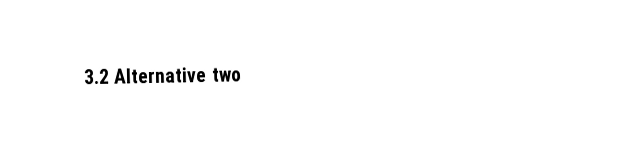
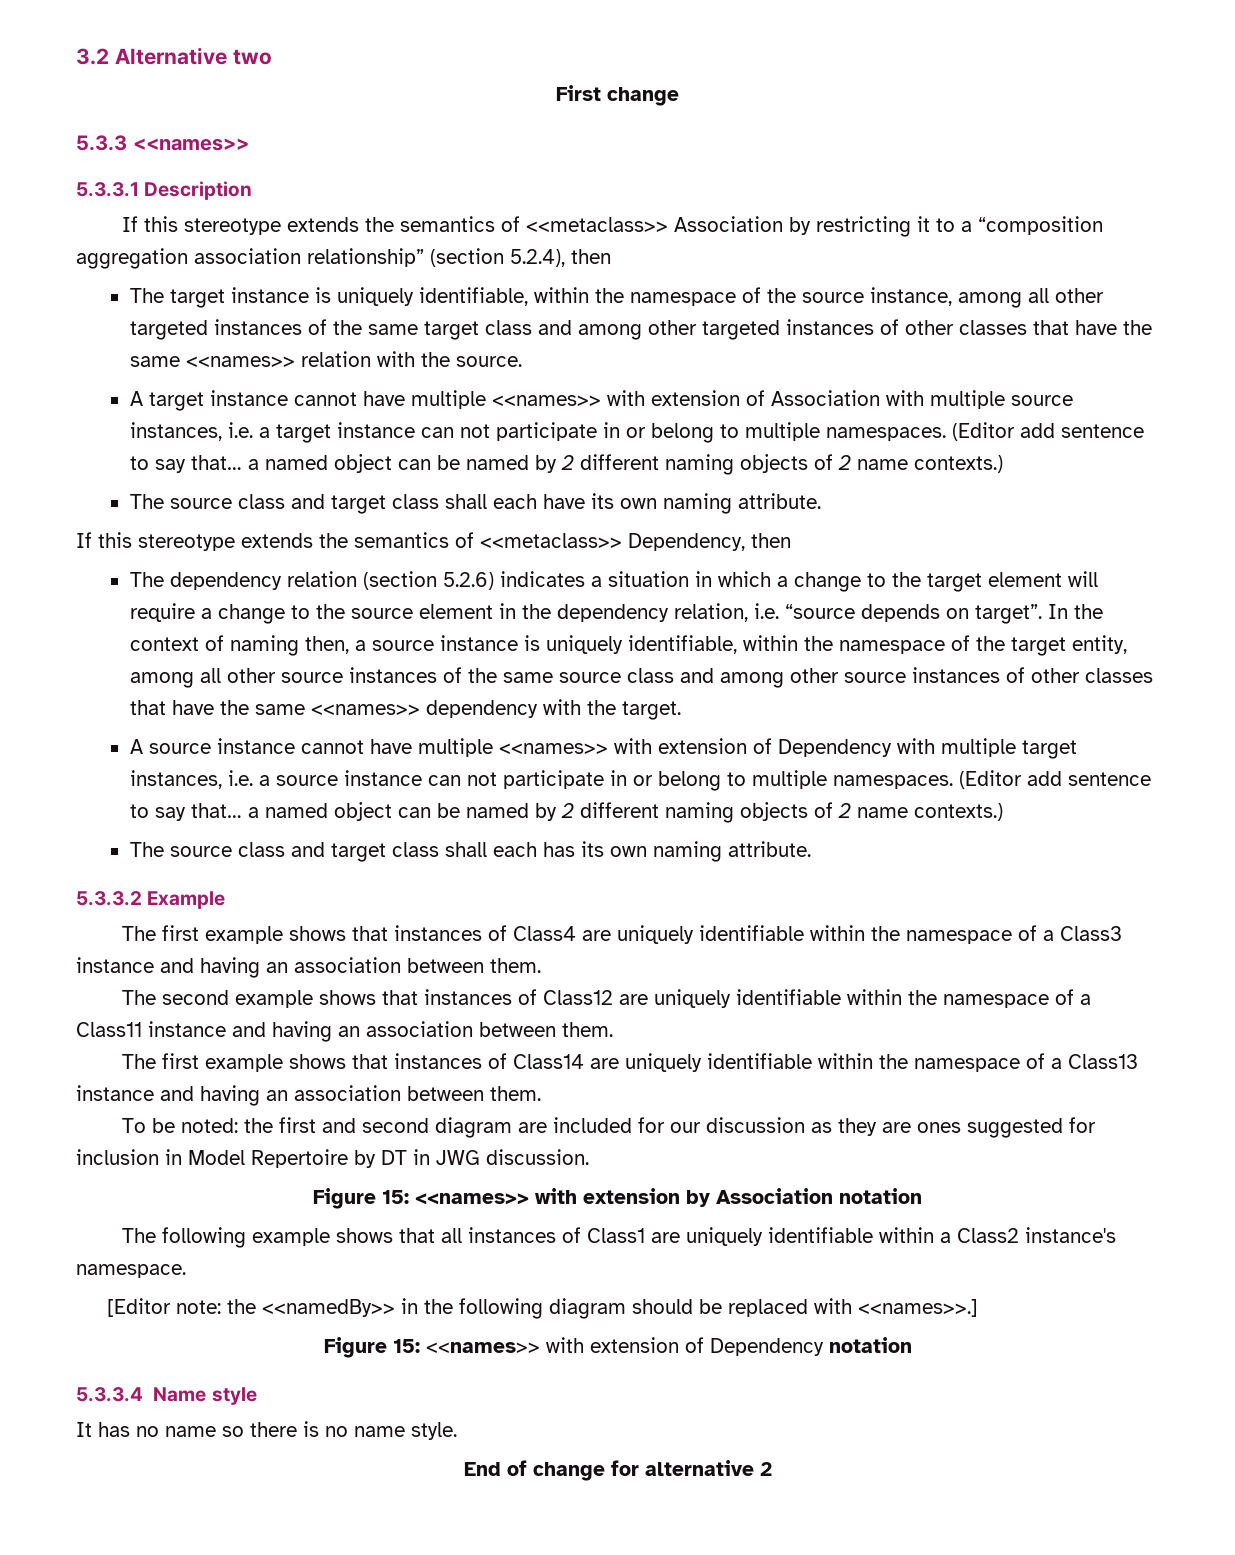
+ First change
+ 5.3.3 <<names>>
+ 5.3.3.1 Description
+ If this stereotype extends the semantics of <<metaclass>> Association by restricting it to a “composition aggregation association relationship” (section 5.2.4), then
+ The target instance is uniquely identifiable, within the namespace of the source instance, among all other targeted instances of the same target class and among other targeted instances of other classes that have the same <<names>> relation with the source.
+ A target instance cannot have multiple <<names>> with extension of Association with multiple source instances, i.e. a target instance can not participate in or belong to multiple namespaces. (Editor add sentence to say that… a named object can be named by 2 different naming objects of 2 name contexts.)
+ The source class and target class shall each have its own naming attribute.
+ If this stereotype extends the semantics of <<metaclass>> Dependency, then
+ The dependency relation (section 5.2.6) indicates a situation in which a change to the target element will require a change to the source element in the dependency relation, i.e. “source depends on target”. In the context of naming then, a source instance is uniquely identifiable, within the namespace of the target entity, among all other source instances of the same source class and among other source instances of other classes that have the same <<names>> dependency with the target.
+ A source instance cannot have multiple <<names>> with extension of Dependency with multiple target instances, i.e. a source instance can not participate in or belong to multiple namespaces. (Editor add sentence to say that… a named object can be named by 2 different naming objects of 2 name contexts.)
+ The source class and target class shall each has its own naming attribute.
+ 5.3.3.2 Example
+ The first example shows that instances of Class4 are uniquely identifiable within the namespace of a Class3 instance and having an association between them.
+ The second example shows that instances of Class12 are uniquely identifiable within the namespace of a Class11 instance and having an association between them.
+ The first example shows that instances of Class14 are uniquely identifiable within the namespace of a Class13 instance and having an association between them.
+ To be noted: the first and second diagram are included for our discussion as they are ones suggested for inclusion in Model Repertoire by DT in JWG discussion.
+ Figure 15: <<names>> with extension by Association notation
+ The following example shows that all instances of Class1 are uniquely identifiable within a Class2 instance's namespace.
+ [Editor note: the <<namedBy>> in the following diagram should be replaced with <<names>>.]
+ Figure 15: <<names>> with extension of Dependency notation
+ 5.3.3.4 Name style
+ It has no name so there is no name style.
+ End of change for alternative 2

